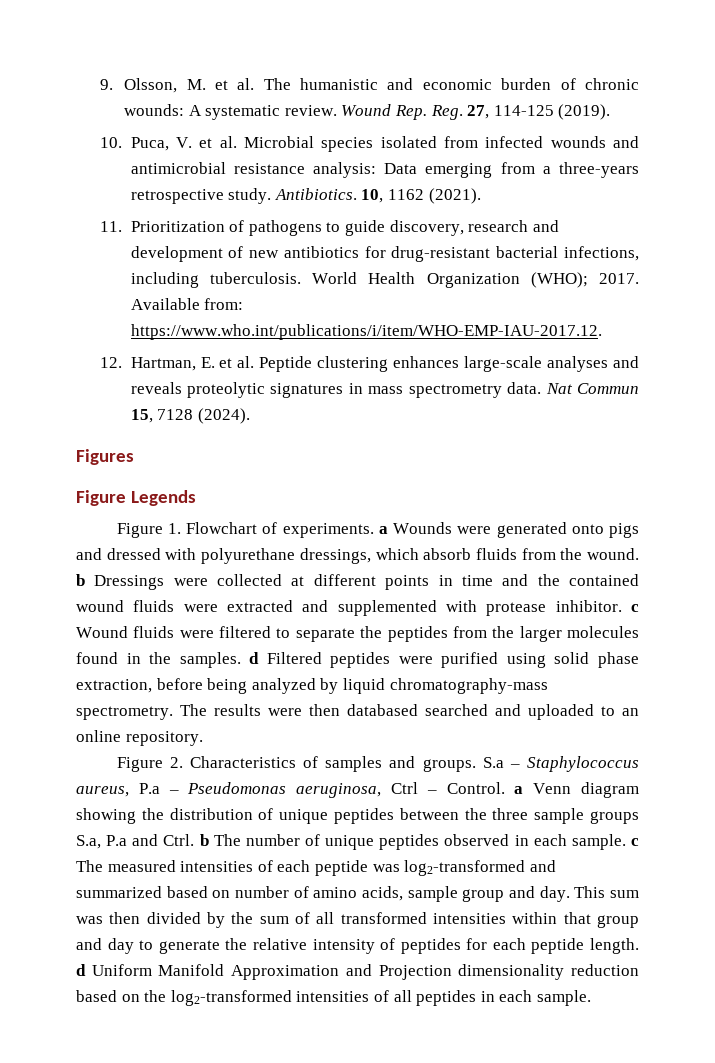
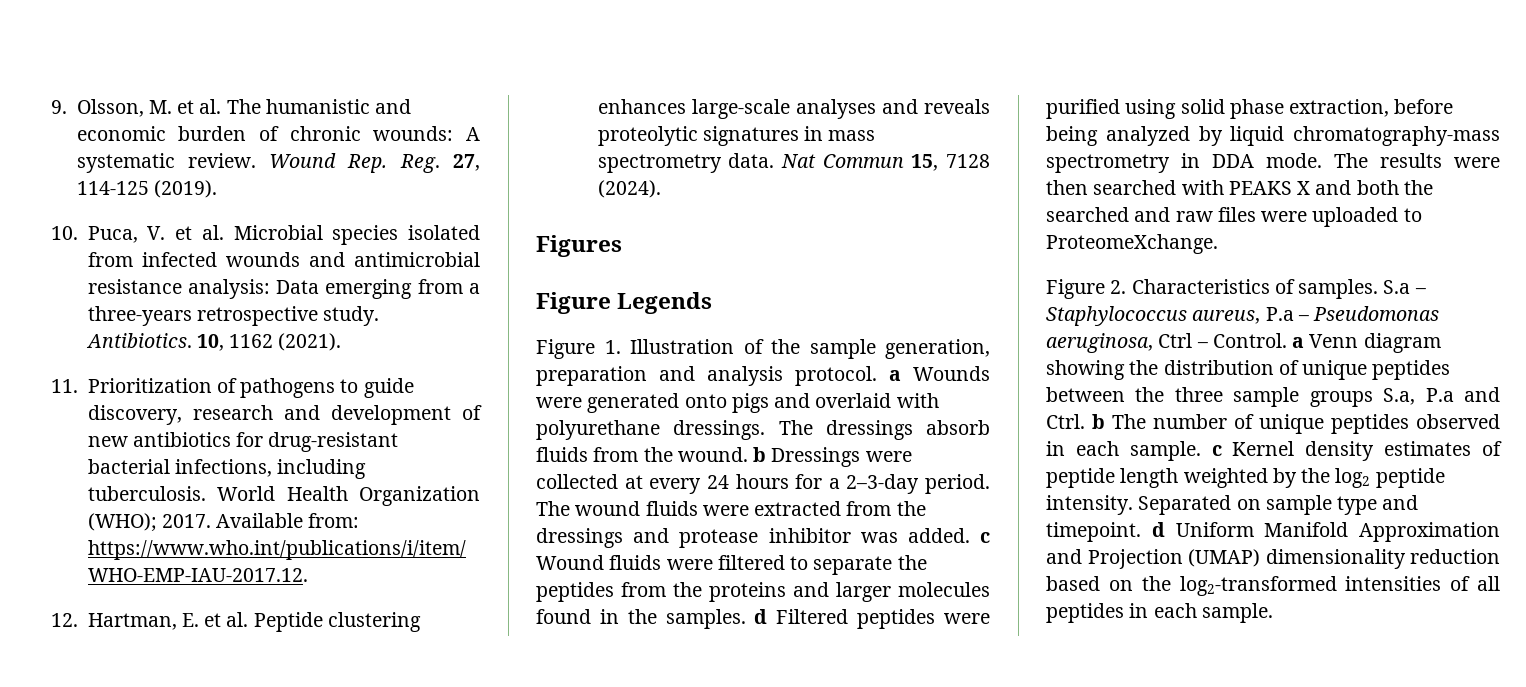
- Figure 1. Flowchart of experiments. a Wounds were generated onto pigs and dressed with polyurethane dressings, which absorb fluids from the wound. b Dressings were collected at different points in time and the contained wound fluids were extracted and supplemented with protease inhibitor. c Wound fluids were filtered to separate the peptides from the larger molecules found in the samples. d Filtered peptides were purified using solid phase extraction, before being analyzed by liquid chromatography-mass spectrometry. The results were then databased searched and uploaded to an online repository.
+ Figure 1. Illustration of the sample generation, preparation and analysis protocol. a Wounds were generated onto pigs and overlaid with polyurethane dressings. The dressings absorb fluids from the wound. b Dressings were collected at every 24 hours for a 2–3-day period. The wound fluids were extracted from the dressings and protease inhibitor was added. c Wound fluids were filtered to separate the peptides from the proteins and larger molecules found in the samples. d Filtered peptides were purified using solid phase extraction, before being analyzed by liquid chromatography-mass spectrometry in DDA mode. The results were then searched with PEAKS X and both the searched and raw files were uploaded to ProteomeXchange.
- Figure 2. Characteristics of samples and groups.
+ Figure 2. Characteristics of samples.
- S.a – Staphylococcus aureus, P.a – Pseudomonas aeruginosa, Ctrl – Control. a Venn diagram showing the distribution of unique peptides between the three sample groups S.a, P.a and Ctrl. b The number of unique peptides observed in each sample. c The measured intensities of each peptide was log2-transformed and summarized based on number of amino acids, sample group and day. This sum was then divided by the sum of all transformed intensities within that group and day to generate the relative intensity of peptides for each peptide length. d Uniform Manifold Approximation and Projection dimensionality reduction based on the log2-transformed intensities of all peptides in each sample.
+ S.a – Staphylococcus aureus, P.a – Pseudomonas aeruginosa, Ctrl – Control. a Venn diagram showing the distribution of unique peptides between the three sample groups S.a, P.a and Ctrl. b The number of unique peptides observed in each sample. c Kernel density estimates of peptide length weighted by the log2 peptide intensity. Separated on sample type and timepoint. d Uniform Manifold Approximation and Projection (UMAP) dimensionality reduction based on the log2-transformed intensities of all peptides in each sample.

